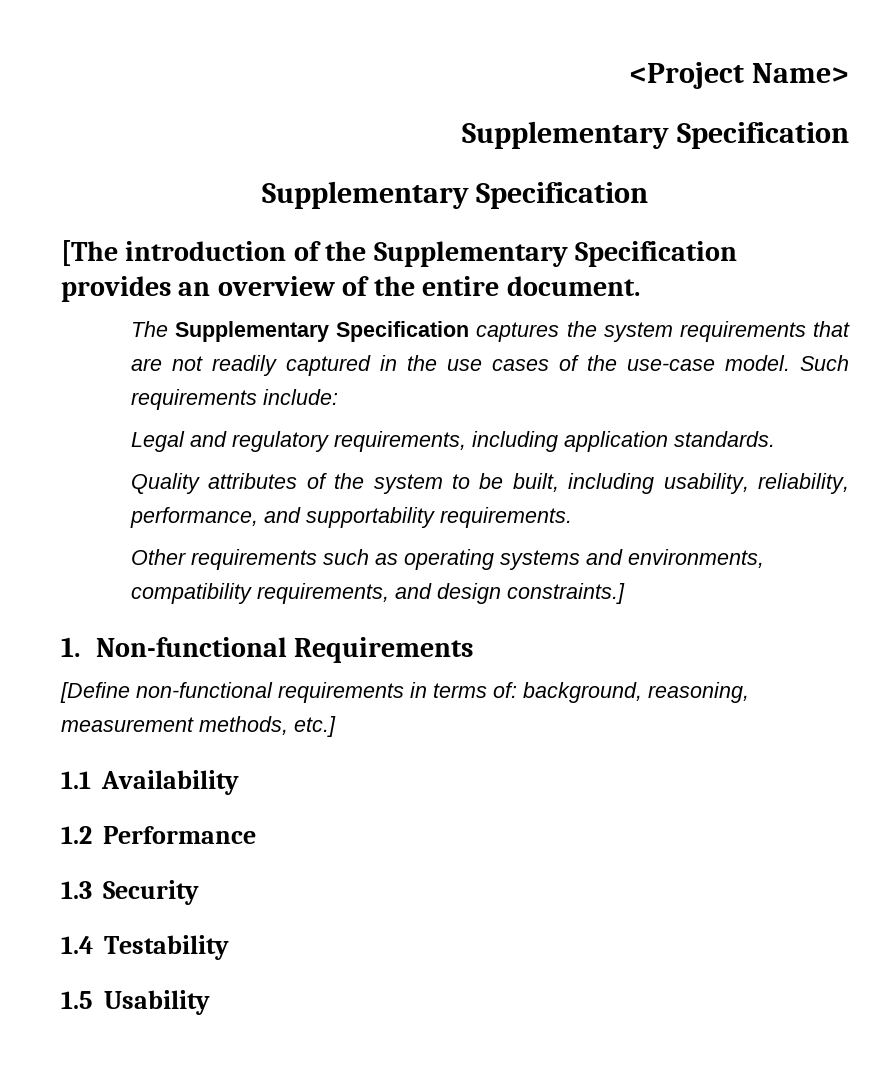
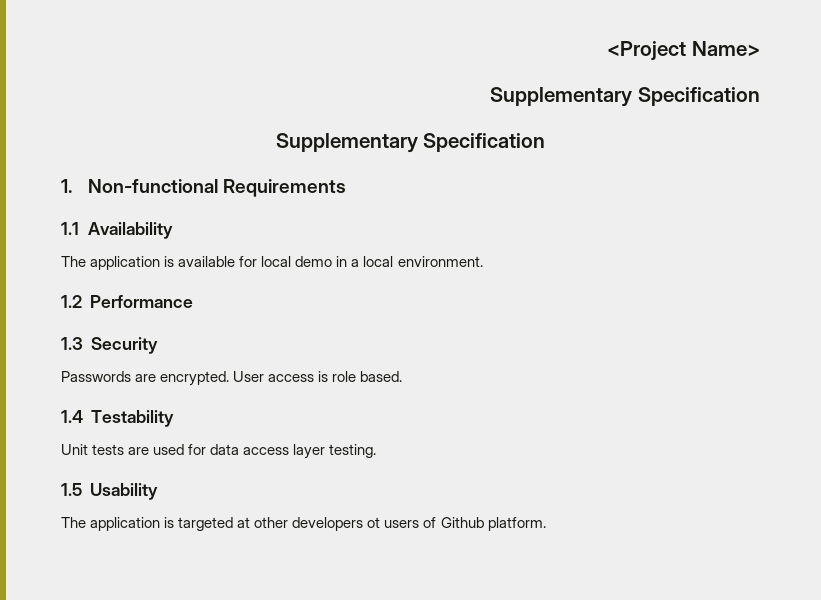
- [The introduction of the Supplementary Specification provides an overview of the entire document.
- The Supplementary Specification captures the system requirements that are not readily captured in the use cases of the use-case model. Such requirements include:
- Legal and regulatory requirements, including application standards.
- Quality attributes of the system to be built, including usability, reliability, performance, and supportability requirements.
- Other requirements such as operating systems and environments, compatibility requirements, and design constraints.]
  1. Non-functional Requirements
- [Define non-functional requirements in terms of: background, reasoning, measurement methods, etc.]
  1.1 Availability
+ The application is available for local demo in a local environment.
  1.2 Performance
  1.3 Security
+ Passwords are encrypted. User access is role based.
  1.4 Testability
+ Unit tests are used for data access layer testing.
  1.5 Usability
+ The application is targeted at other developers ot users of Github platform.

